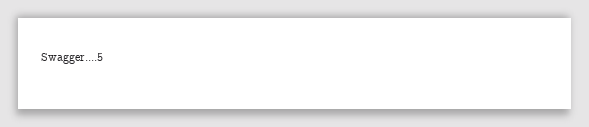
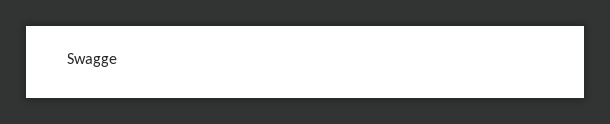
- Swagger....5
+ Swagge

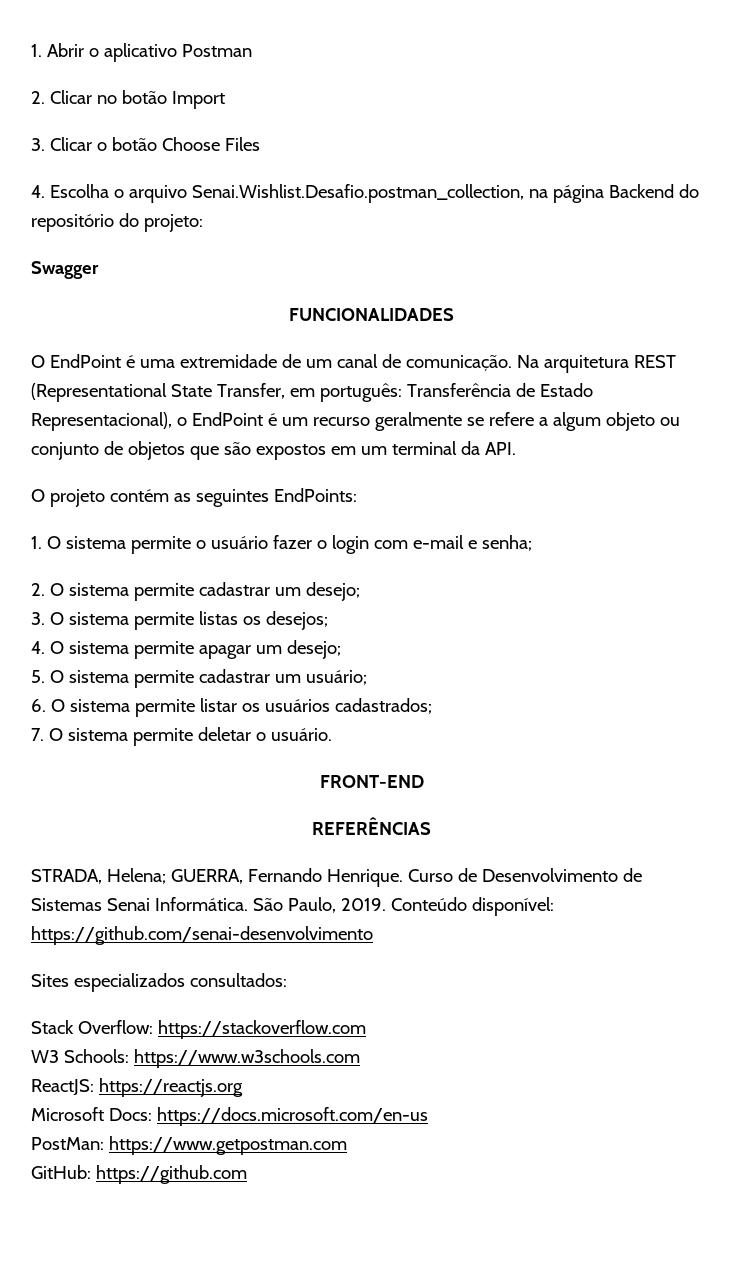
- Swagge
+ 1. Abrir o aplicativo Postman
+ 2. Clicar no botão Import
+ 3. Clicar o botão Choose Files
+ 4. Escolha o arquivo Senai.Wishlist.Desafio.postman_collection, na página Backend do repositório do projeto:
+ Swagger
+ FUNCIONALIDADES
+ O EndPoint é uma extremidade de um canal de comunicação. Na arquitetura REST (Representational State Transfer, em português: Transferência de Estado Representacional), o EndPoint é um recurso geralmente se refere a algum objeto ou conjunto de objetos que são expostos em um terminal da API.
+ O projeto contém as seguintes EndPoints:
+ 1. O sistema permite o usuário fazer o login com e-mail e senha;
+ 2. O sistema permite cadastrar um desejo;
+ 3. O sistema permite listas os desejos;
+ 4. O sistema permite apagar um desejo;
+ 5. O sistema permite cadastrar um usuário;
+ 6. O sistema permite listar os usuários cadastrados;
+ 7. O sistema permite deletar o usuário.
+ FRONT-END
+ REFERÊNCIAS
+ STRADA, Helena; GUERRA, Fernando Henrique. Curso de Desenvolvimento de Sistemas Senai Informática. São Paulo, 2019. Conteúdo disponível: https://github.com/senai-desenvolvimento
+ Sites especializados consultados:
+ Stack Overflow: https://stackoverflow.com
+ W3 Schools: https://www.w3schools.com
+ ReactJS: https://reactjs.org
+ Microsoft Docs: https://docs.microsoft.com/en-us
+ PostMan: https://www.getpostman.com
+ GitHub: https://github.com

